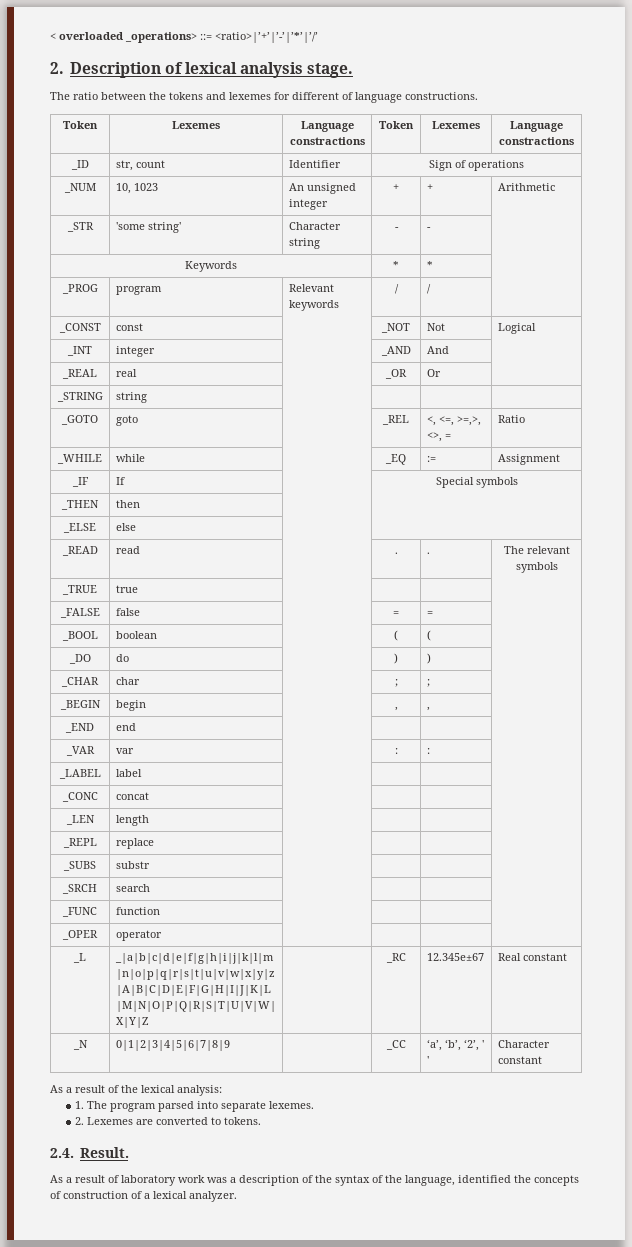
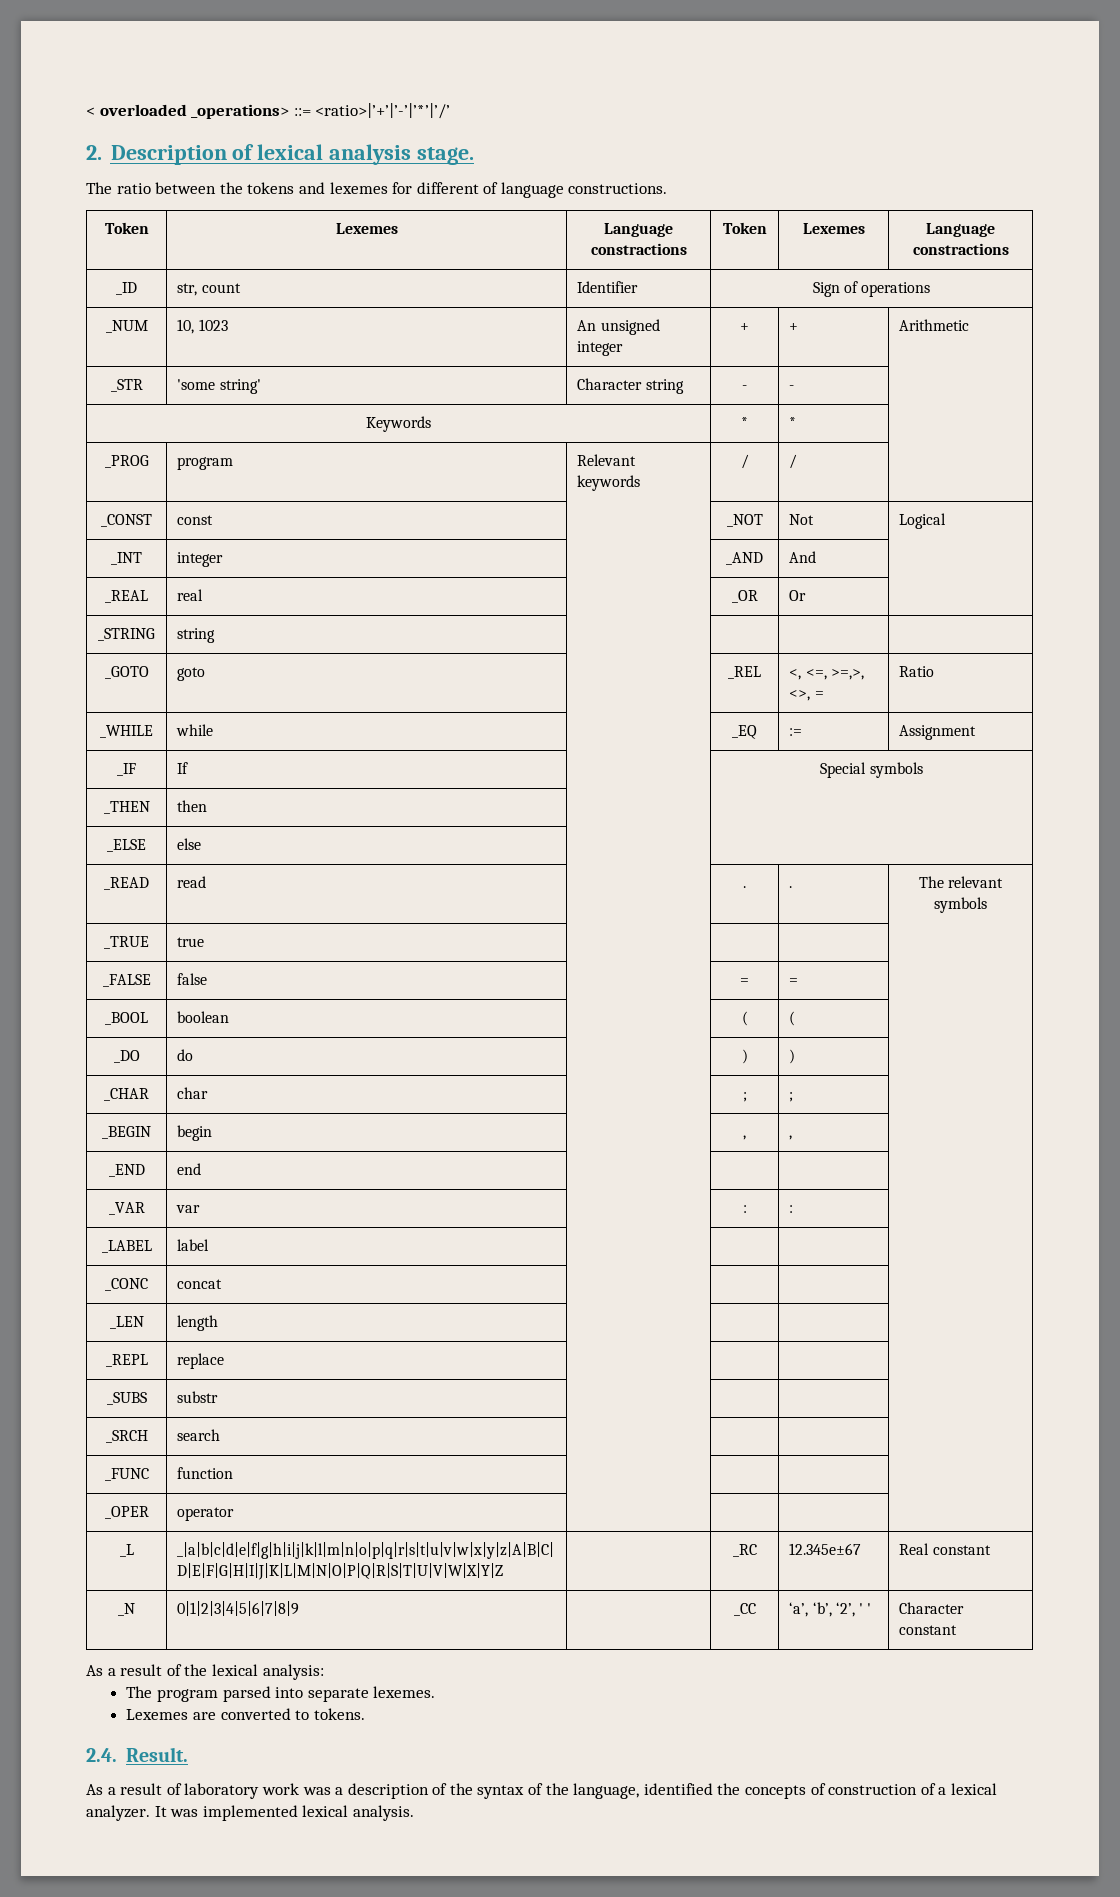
- 1. The program parsed into separate lexemes.
+ The program parsed into separate lexemes.
- 2. Lexemes are converted to tokens.
+ Lexemes are converted to tokens.
+ It was implemented lexical analysis.

